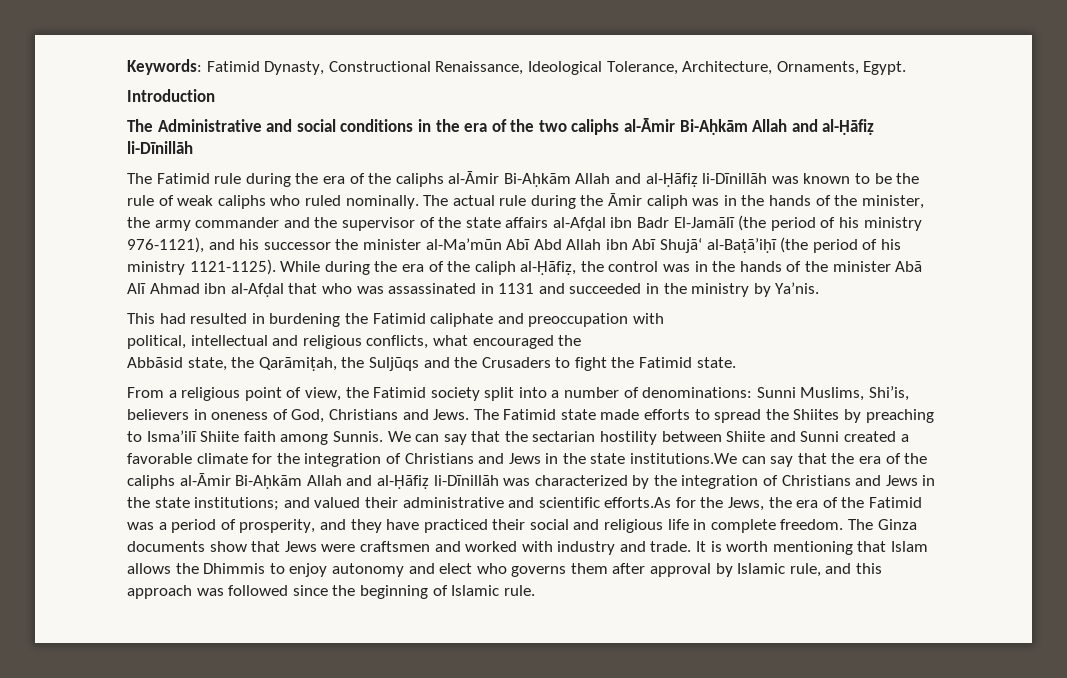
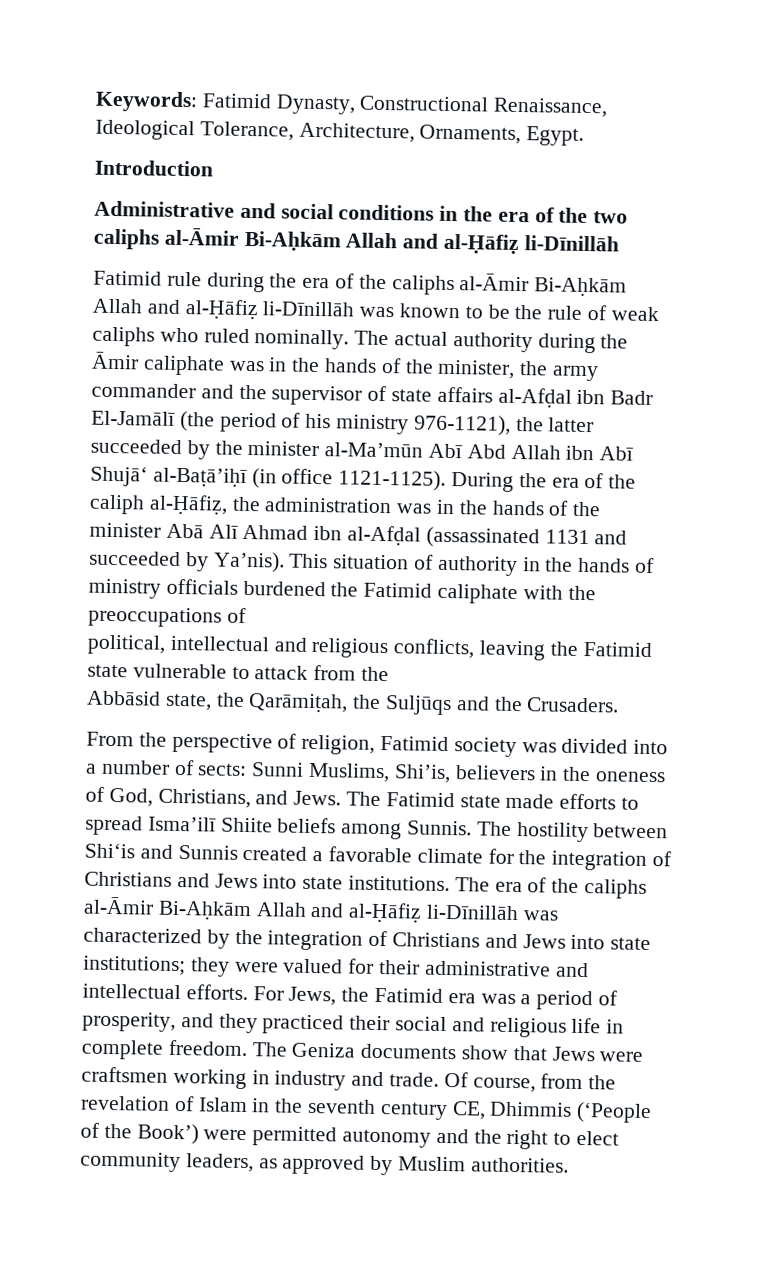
- The Administrative and social conditions in the era of the two caliphs al-Āmir Bi-Aḥkām Allah and al-Ḥāfiẓ li-Dīnillāh
+ Administrative and social conditions in the era of the two caliphs al-Āmir Bi-Aḥkām Allah and al-Ḥāfiẓ li-Dīnillāh
- The Fatimid rule during the era of the caliphs al-Āmir Bi-Aḥkām Allah and al-Ḥāfiẓ li-Dīnillāh was known to be the rule of weak caliphs who ruled nominally.
+ Fatimid rule during the era of the caliphs al-Āmir Bi-Aḥkām Allah and al-Ḥāfiẓ li-Dīnillāh was known to be the rule of weak caliphs who ruled nominally.
- The actual rule during the Āmir caliph was in the hands of the minister, the army commander and the supervisor of the state affairs al-Afḍal ibn Badr El-Jamālī (the period of his ministry 976-1121), and his successor the minister al-Maʼmūn Abī Abd Allah ibn Abī Shujāʻ al-Baṭā’iḥī (the period of his ministry 1121-1125). While during the era of the caliph al-Ḥāfiẓ, the control was in the hands of the minister Abā Alī Ahmad ibn al-Afḍal that who was assassinated in 1131 and succeeded in the ministry by Yaʼnis.
- This had resulted in burdening the Fatimid caliphate and preoccupation with
+ The actual authority during the Āmir caliphate was in the hands of the minister, the army commander and the supervisor of state affairs al-Afḍal ibn Badr El-Jamālī (the period of his ministry 976-1121), the latter succeeded by the minister al-Maʼmūn Abī Abd Allah ibn Abī Shujāʻ al-Baṭā’iḥī (in office 1121-1125). During the era of the caliph al-Ḥāfiẓ, the administration was in the hands of the minister Abā Alī Ahmad ibn al-Afḍal (assassinated 1131 and succeeded by Yaʼnis). This situation of authority in the hands of ministry officials burdened the Fatimid caliphate with the preoccupations of
- political, intellectual and religious conflicts, what encouraged the
+ political, intellectual and religious conflicts, leaving the Fatimid state vulnerable to attack from the
- Abbāsid state, the Qarāmiṭah, the Suljūqs and the Crusaders to fight the Fatimid state.
- From a religious point of view, the Fatimid society split into a number of denominations: Sunni Muslims, Shi’is, believers in oneness of God, Christians and Jews.
+ Abbāsid state, the Qarāmiṭah, the Suljūqs and the Crusaders.
+ From the perspective of religion, Fatimid society was divided into a number of sects: Sunni Muslims, Shi’is, believers in the oneness of God, Christians, and Jews.
- The Fatimid state made efforts to spread the Shiites by preaching to Ismaʼilī Shiite faith among Sunnis.
+ The Fatimid state made efforts to spread Ismaʼilī Shiite beliefs among Sunnis.
- We can say that the sectarian hostility between Shiite and Sunni created a favorable climate for the integration of Christians and Jews in the state institutions.We can say that the era of the caliphs al-Āmir Bi-Aḥkām Allah and al-Ḥāfiẓ li-Dīnillāh was characterized by the integration of Christians and Jews in the state institutions; and valued their administrative and scientific efforts.As for the Jews, the era of the Fatimid was a period of prosperity, and they have practiced their social and religious life in complete freedom.
+ The hostility between Shi‘is and Sunnis created a favorable climate for the integration of Christians and Jews into state institutions. The era of the caliphs al-Āmir Bi-Aḥkām Allah and al-Ḥāfiẓ li-Dīnillāh was characterized by the integration of Christians and Jews into state institutions; they were valued for their administrative and intellectual efforts. For Jews, the Fatimid era was a period of prosperity, and they practiced their social and religious life in complete freedom.
- The Ginza documents show that Jews were craftsmen and worked with industry and trade. It is worth mentioning that Islam allows the Dhimmis to enjoy autonomy and elect who governs them after approval by Islamic rule, and this approach was followed since the beginning of Islamic rule.
+ The Geniza documents show that Jews were craftsmen working in industry and trade. Of course, from the revelation of Islam in the seventh century CE, Dhimmis (‘People of the Book’) were permitted autonomy and the right to elect community leaders, as approved by Muslim authorities.

